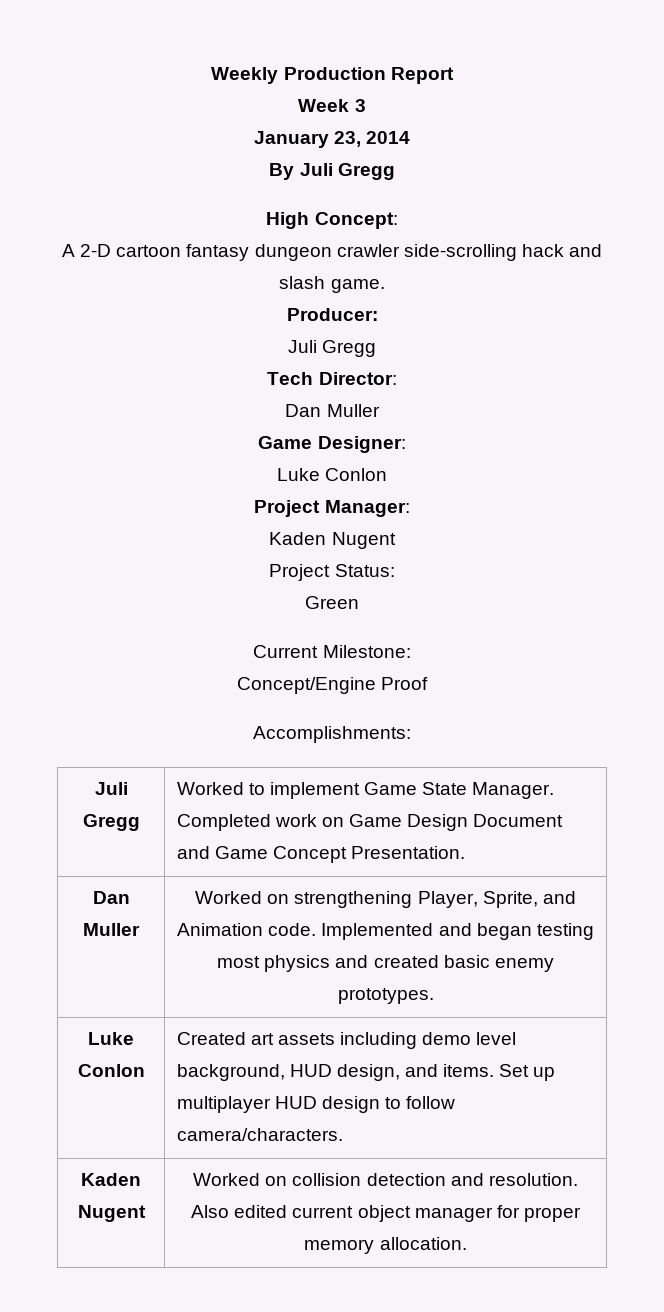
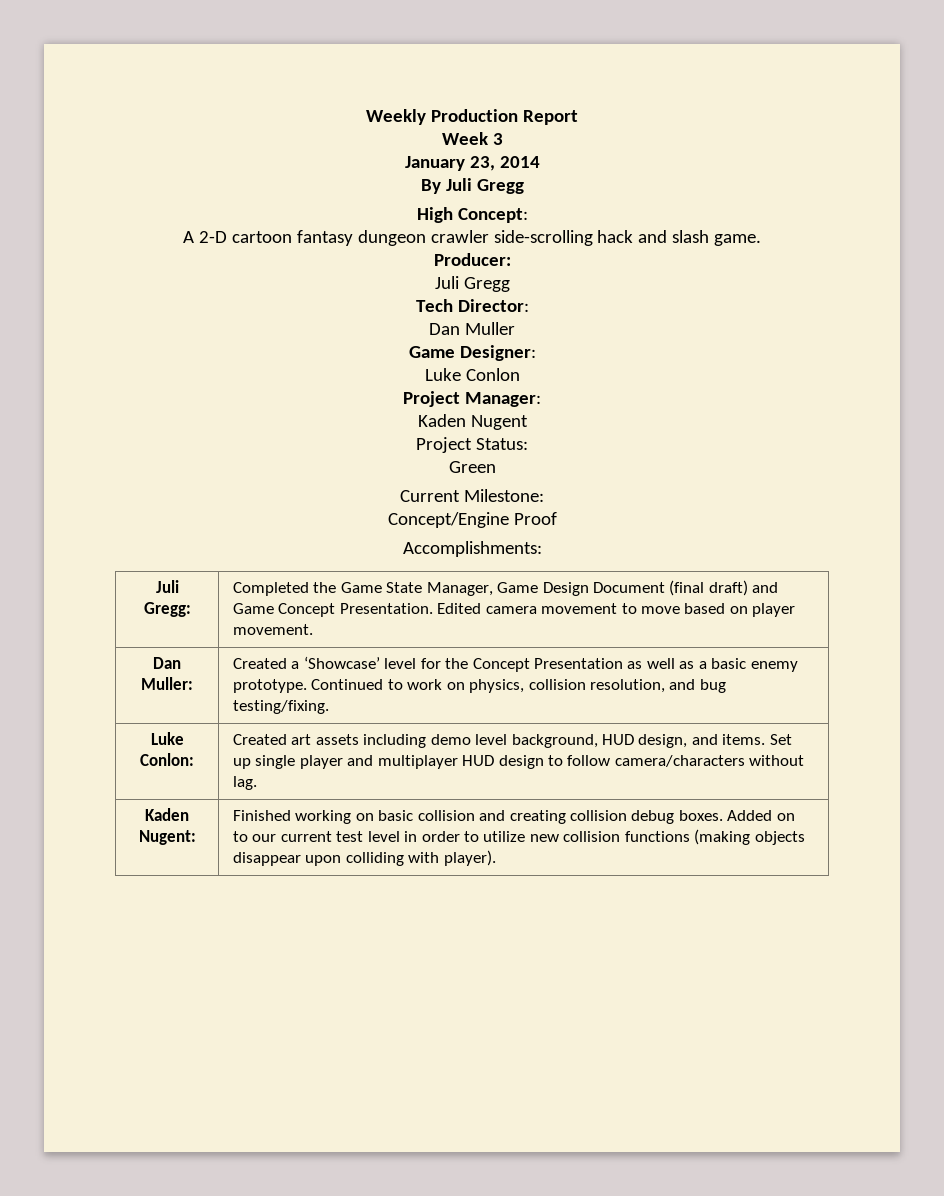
- Juli Gregg | Worked to implement Game State Manager. Completed work on Game Design Document and Game Concept Presentation.
- Dan Muller | Worked on strengthening Player, Sprite, and Animation code. Implemented and began testing most physics and created basic enemy prototypes.
- Luke Conlon | Created art assets including demo level background, HUD design, and items. Set up multiplayer HUD design to follow camera/characters.
- Kaden Nugent | Worked on collision detection and resolution. Also edited current object manager for proper memory allocation.
+ Juli Gregg: | Completed the Game State Manager, Game Design Document (final draft) and Game Concept Presentation. Edited camera movement to move based on player movement.
+ Dan Muller: | Created a ‘Showcase’ level for the Concept Presentation as well as a basic enemy prototype. Continued to work on physics, collision resolution, and bug testing/fixing.
+ Luke Conlon: | Created art assets including demo level background, HUD design, and items. Set up single player and multiplayer HUD design to follow camera/characters without lag.
+ Kaden Nugent: | Finished working on basic collision and creating collision debug boxes. Added on to our current test level in order to utilize new collision functions (making objects disappear upon colliding with player).

